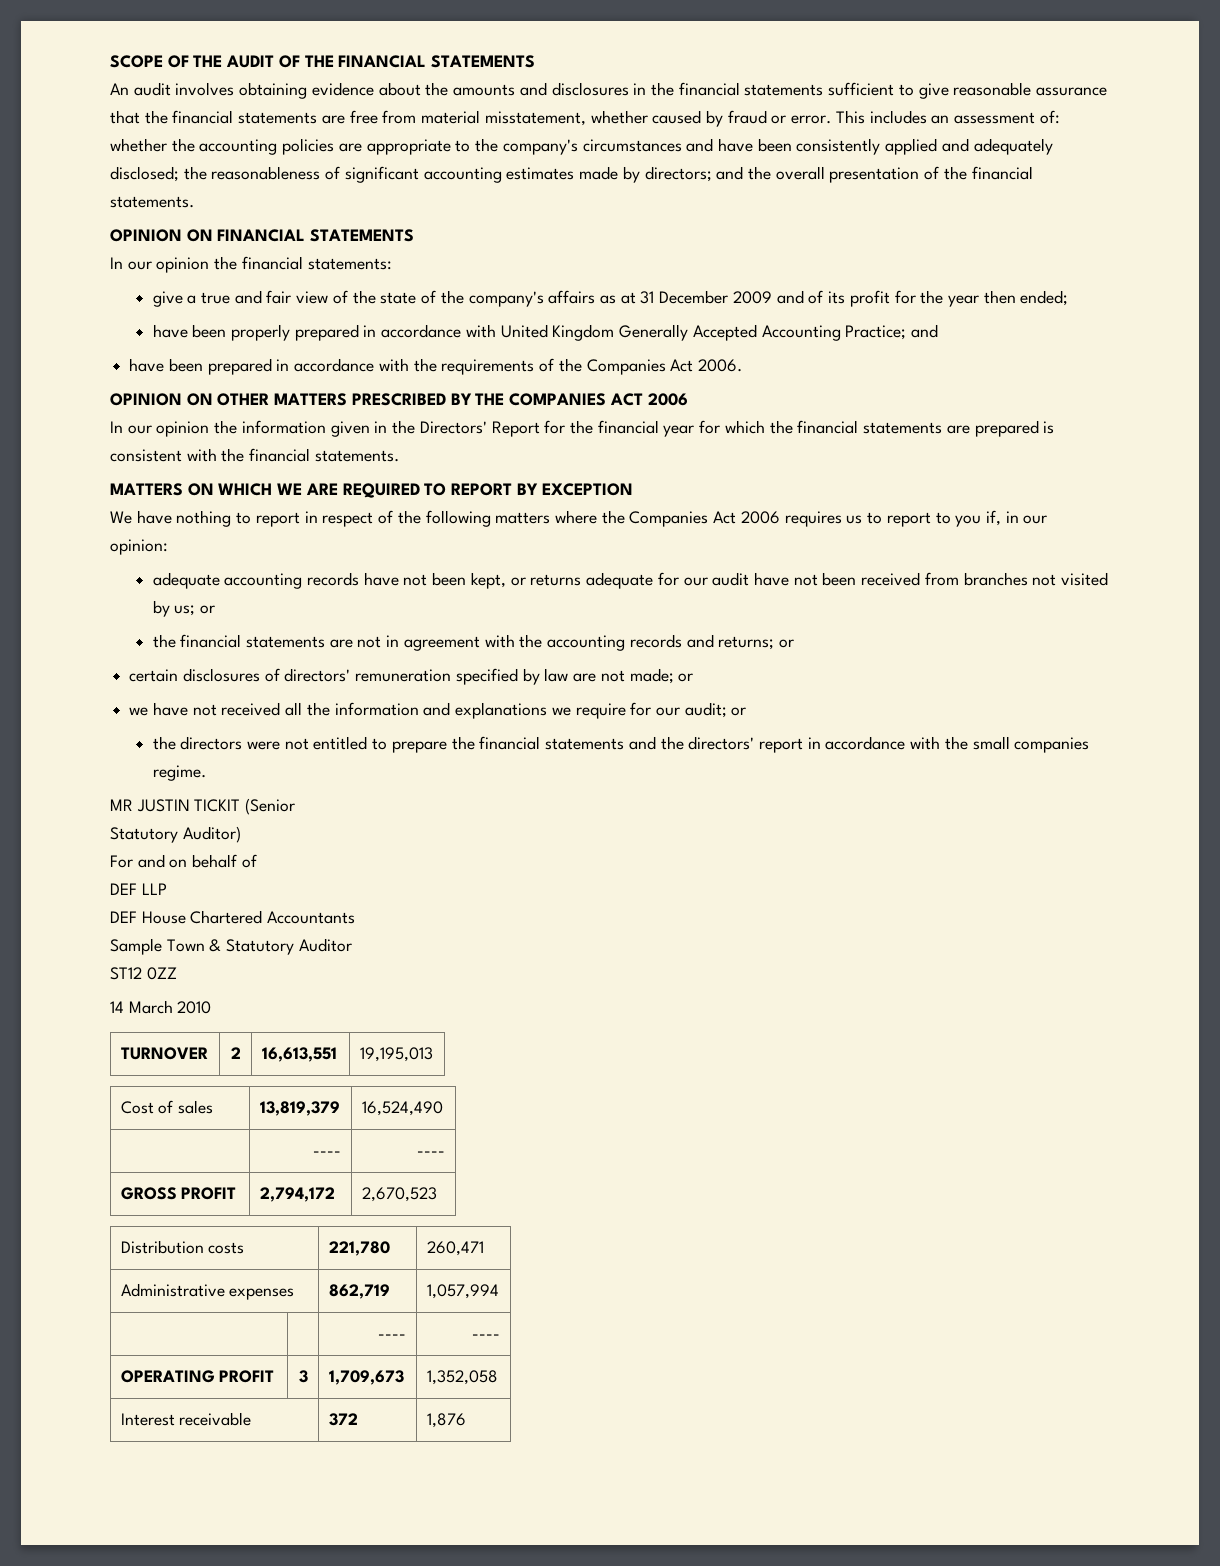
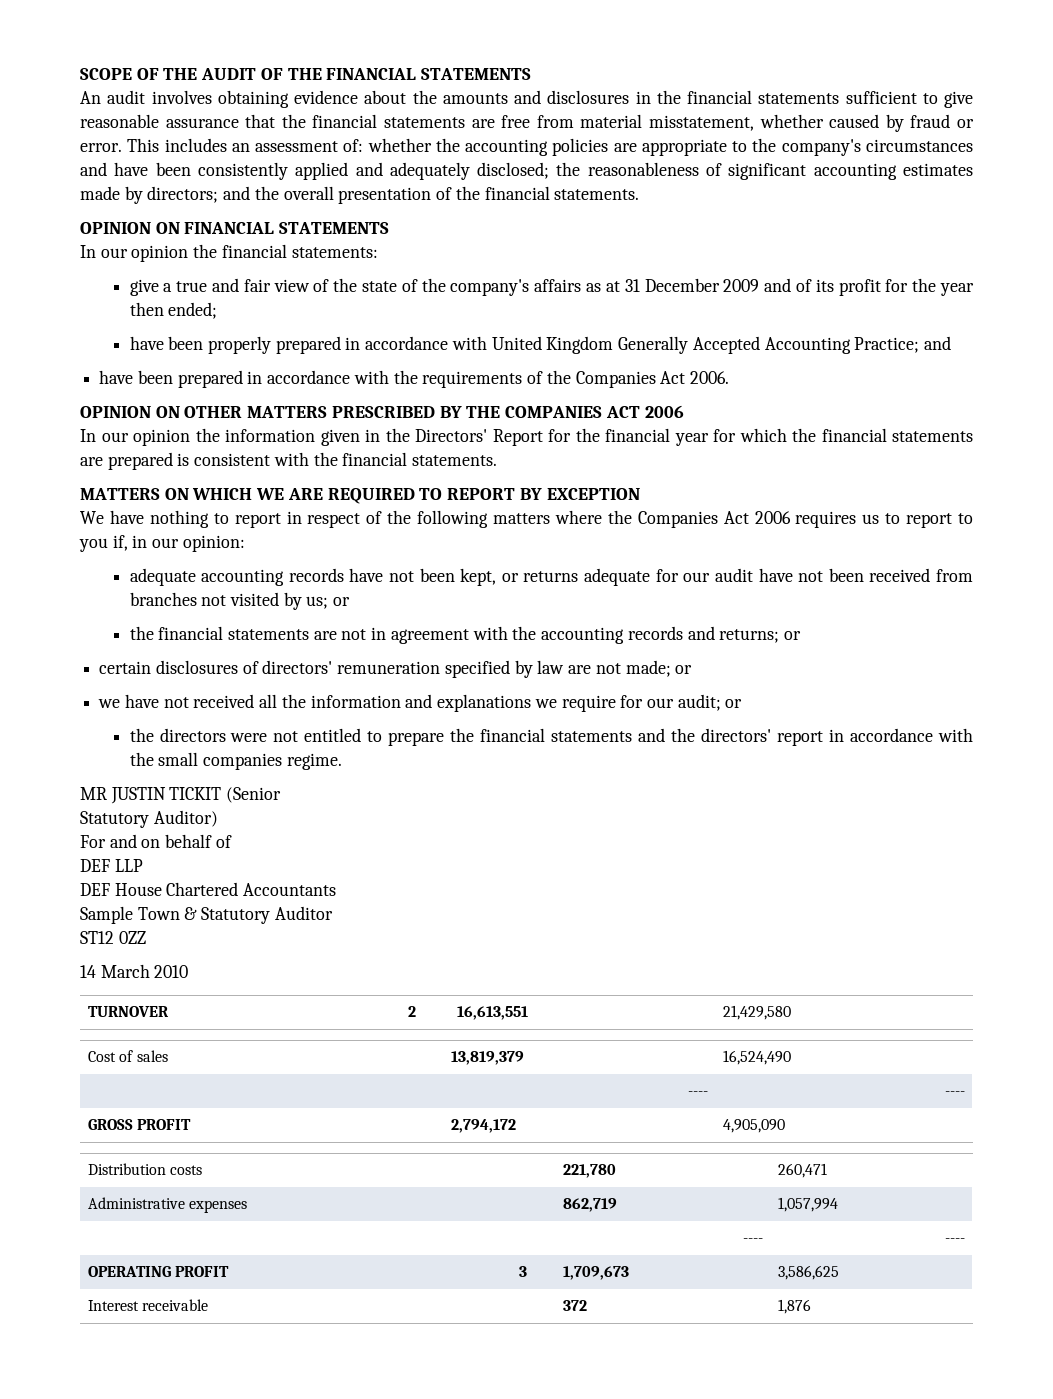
- TURNOVER | 2 | 16,613,551 | 19,195,013
+ TURNOVER | 2 | 16,613,551 | 21,429,580
- GROSS PROFIT | 2,794,172 | 2,670,523
+ GROSS PROFIT | 2,794,172 | 4,905,090
- OPERATING PROFIT | 3 | 1,709,673 | 1,352,058
+ OPERATING PROFIT | 3 | 1,709,673 | 3,586,625

